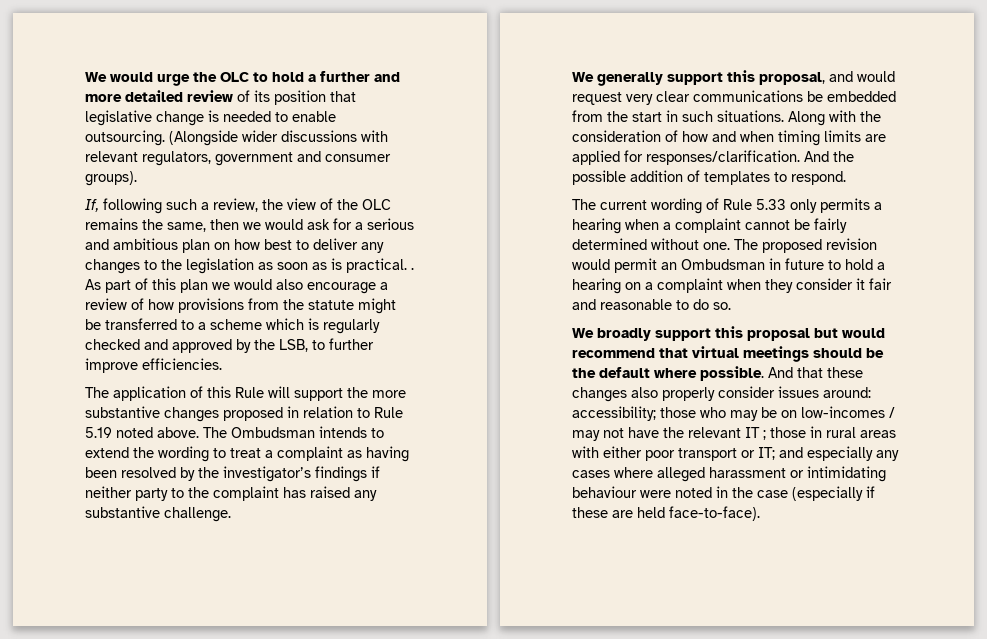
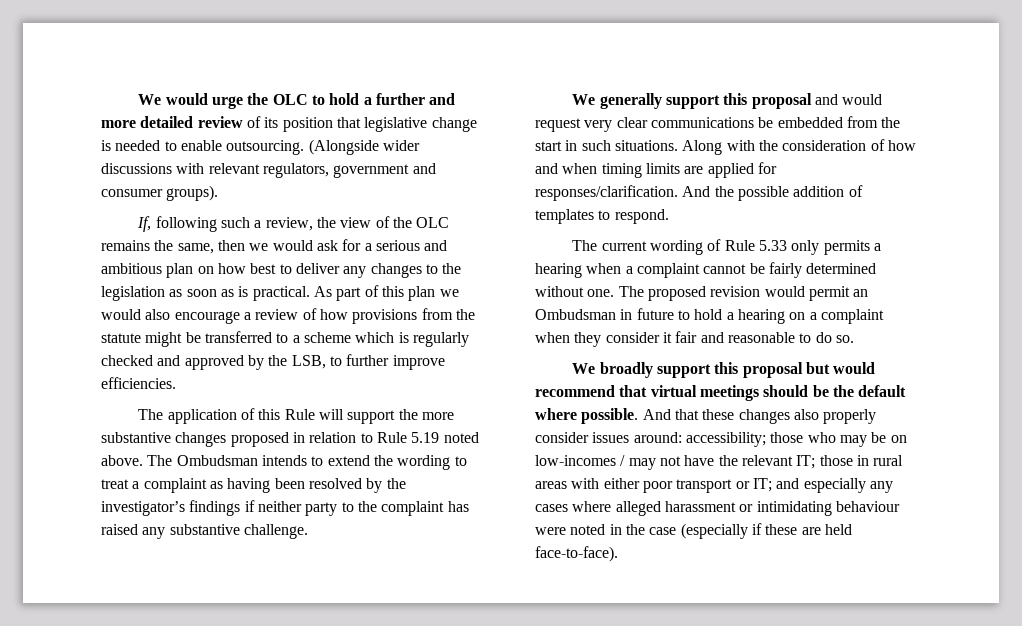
- If, following such a review, the view of the OLC remains the same, then we would ask for a serious and ambitious plan on how best to deliver any changes to the legislation as soon as is practical. .
+ If, following such a review, the view of the OLC remains the same, then we would ask for a serious and ambitious plan on how best to deliver any changes to the legislation as soon as is practical.
- We generally support this proposal, and would request very clear communications be embedded from the start in such situations.
+ We generally support this proposal and would request very clear communications be embedded from the start in such situations.
- And that these changes also properly consider issues around: accessibility; those who may be on low-incomes / may not have the relevant IT ; those in rural areas with either poor transport or IT; and especially any cases where alleged harassment or intimidating behaviour were noted in the case (especially if these are held face-to-face).
+ And that these changes also properly consider issues around: accessibility; those who may be on low-incomes / may not have the relevant IT; those in rural areas with either poor transport or IT; and especially any cases where alleged harassment or intimidating behaviour were noted in the case (especially if these are held face-to-face).

